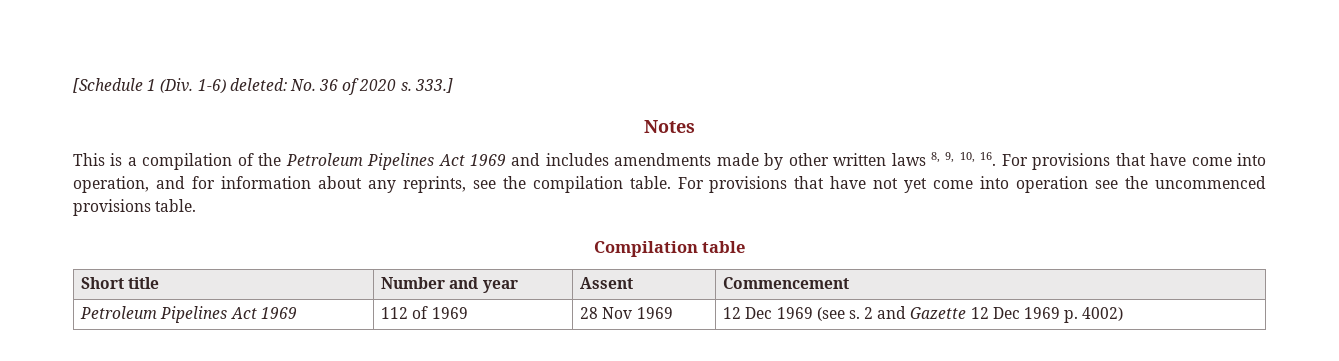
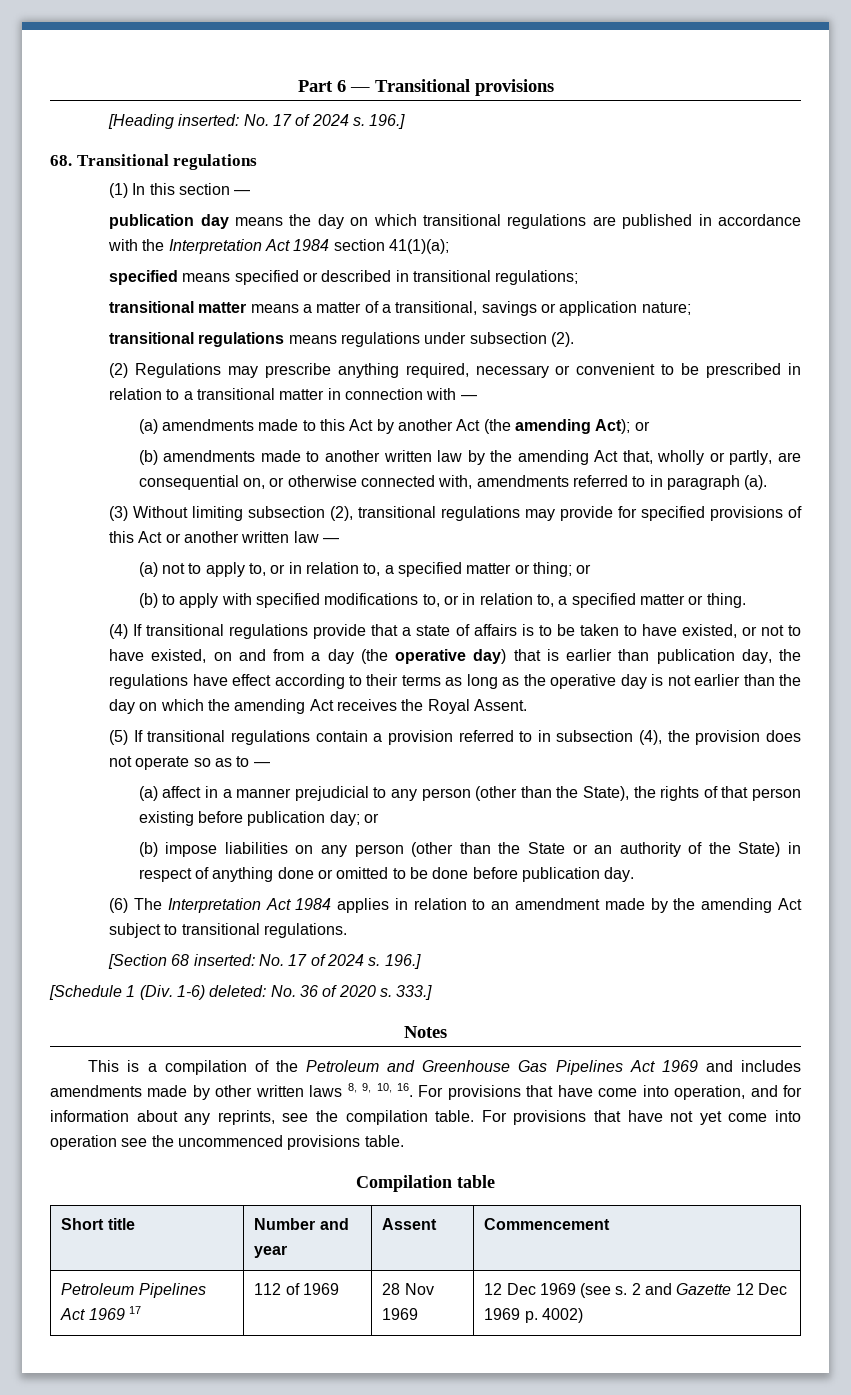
+ Part 6 — Transitional provisions
+ [Heading inserted: No. 17 of 2024 s. 196.]
+ 68. Transitional regulations
+ (1) In this section —
+ publication day means the day on which transitional regulations are published in accordance with the Interpretation Act 1984 section 41(1)(a);
+ specified means specified or described in transitional regulations;
+ transitional matter means a matter of a transitional, savings or application nature;
+ transitional regulations means regulations under subsection (2).
+ (2) Regulations may prescribe anything required, necessary or convenient to be prescribed in relation to a transitional matter in connection with —
+ (a) amendments made to this Act by another Act (the amending Act); or
+ (b) amendments made to another written law by the amending Act that, wholly or partly, are consequential on, or otherwise connected with, amendments referred to in paragraph (a).
+ (3) Without limiting subsection (2), transitional regulations may provide for specified provisions of this Act or another written law —
+ (a) not to apply to, or in relation to, a specified matter or thing; or
+ (b) to apply with specified modifications to, or in relation to, a specified matter or thing.
+ (4) If transitional regulations provide that a state of affairs is to be taken to have existed, or not to have existed, on and from a day (the operative day) that is earlier than publication day, the regulations have effect according to their terms as long as the operative day is not earlier than the day on which the amending Act receives the Royal Assent.
+ (5) If transitional regulations contain a provision referred to in subsection (4), the provision does not operate so as to —
+ (a) affect in a manner prejudicial to any person (other than the State), the rights of that person existing before publication day; or
+ (b) impose liabilities on any person (other than the State or an authority of the State) in respect of anything done or omitted to be done before publication day.
+ (6) The Interpretation Act 1984 applies in relation to an amendment made by the amending Act subject to transitional regulations.
+ [Section 68 inserted: No. 17 of 2024 s. 196.]
- This is a compilation of the Petroleum Pipelines Act 1969 and includes amendments made by other written laws 8, 9, 10, 16. For provisions that have come into operation, and for information about any reprints, see the compilation table.
+ This is a compilation of the Petroleum and Greenhouse Gas Pipelines Act 1969 and includes amendments made by other written laws 8, 9, 10, 16. For provisions that have come into operation, and for information about any reprints, see the compilation table.
- Petroleum Pipelines Act 1969 | 112 of 1969 | 28 Nov 1969 | 12 Dec 1969 (see s. 2 and Gazette 12 Dec 1969 p. 4002)
+ Petroleum Pipelines Act 1969 17 | 112 of 1969 | 28 Nov 1969 | 12 Dec 1969 (see s. 2 and Gazette 12 Dec 1969 p. 4002)

